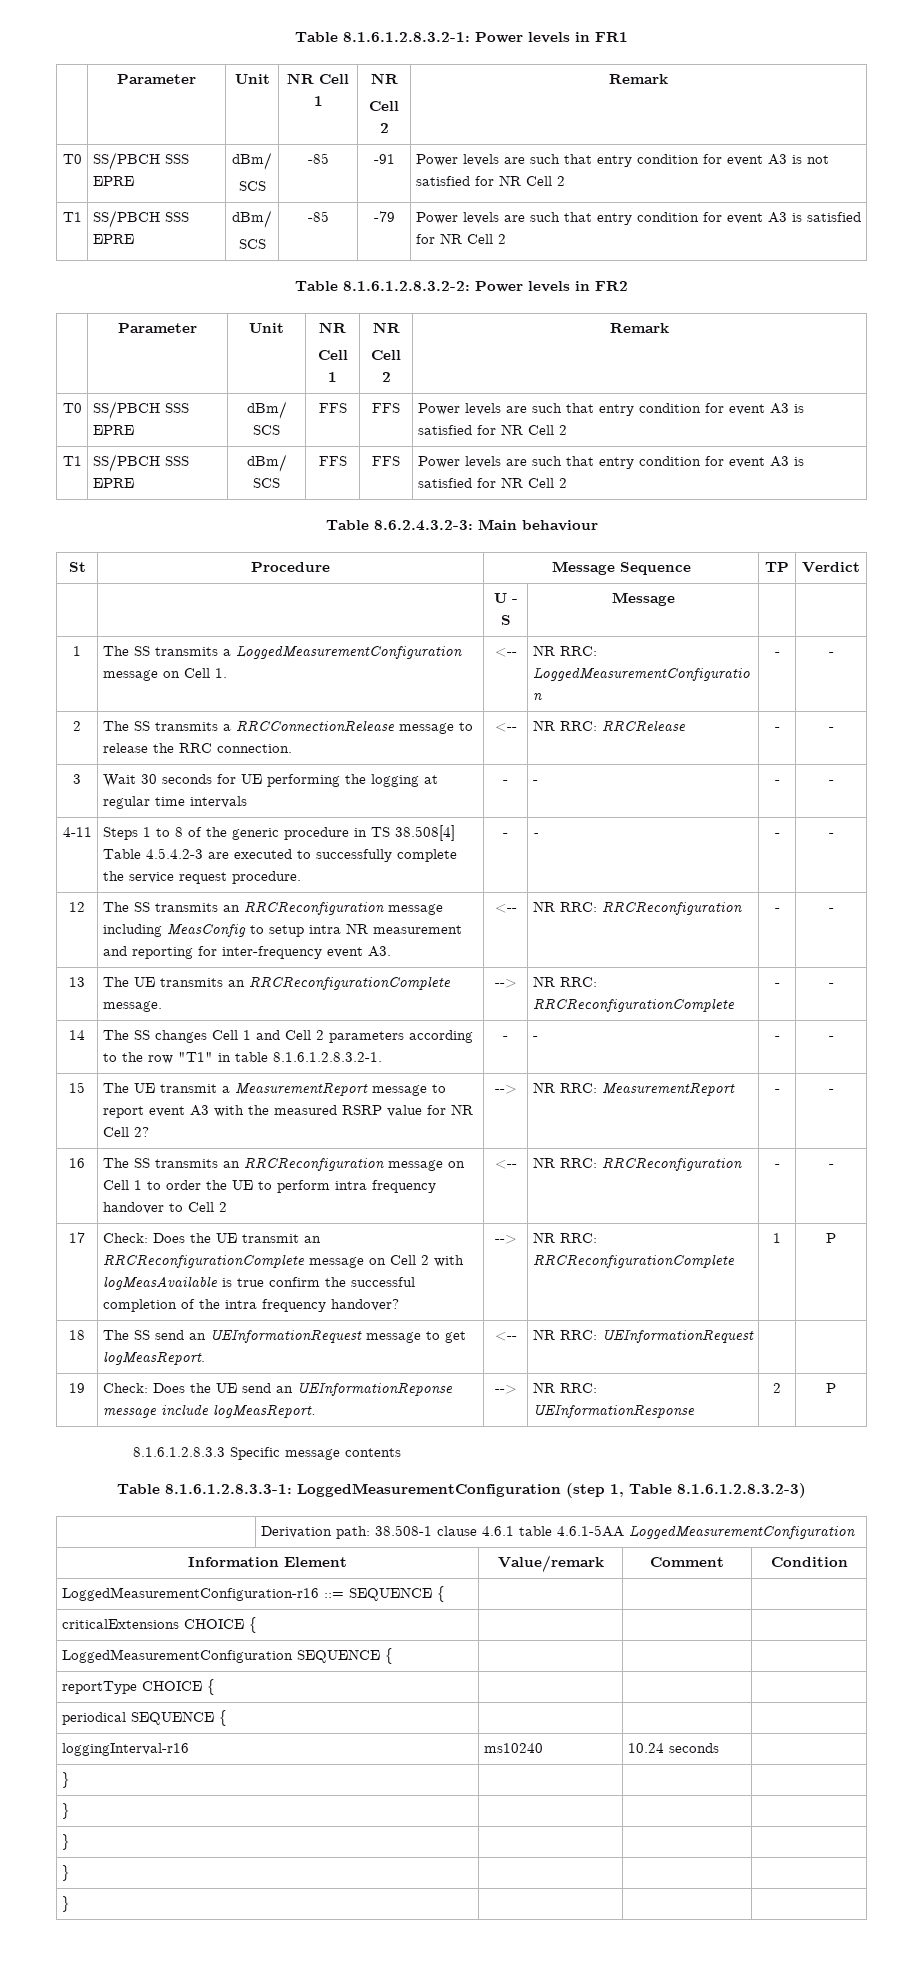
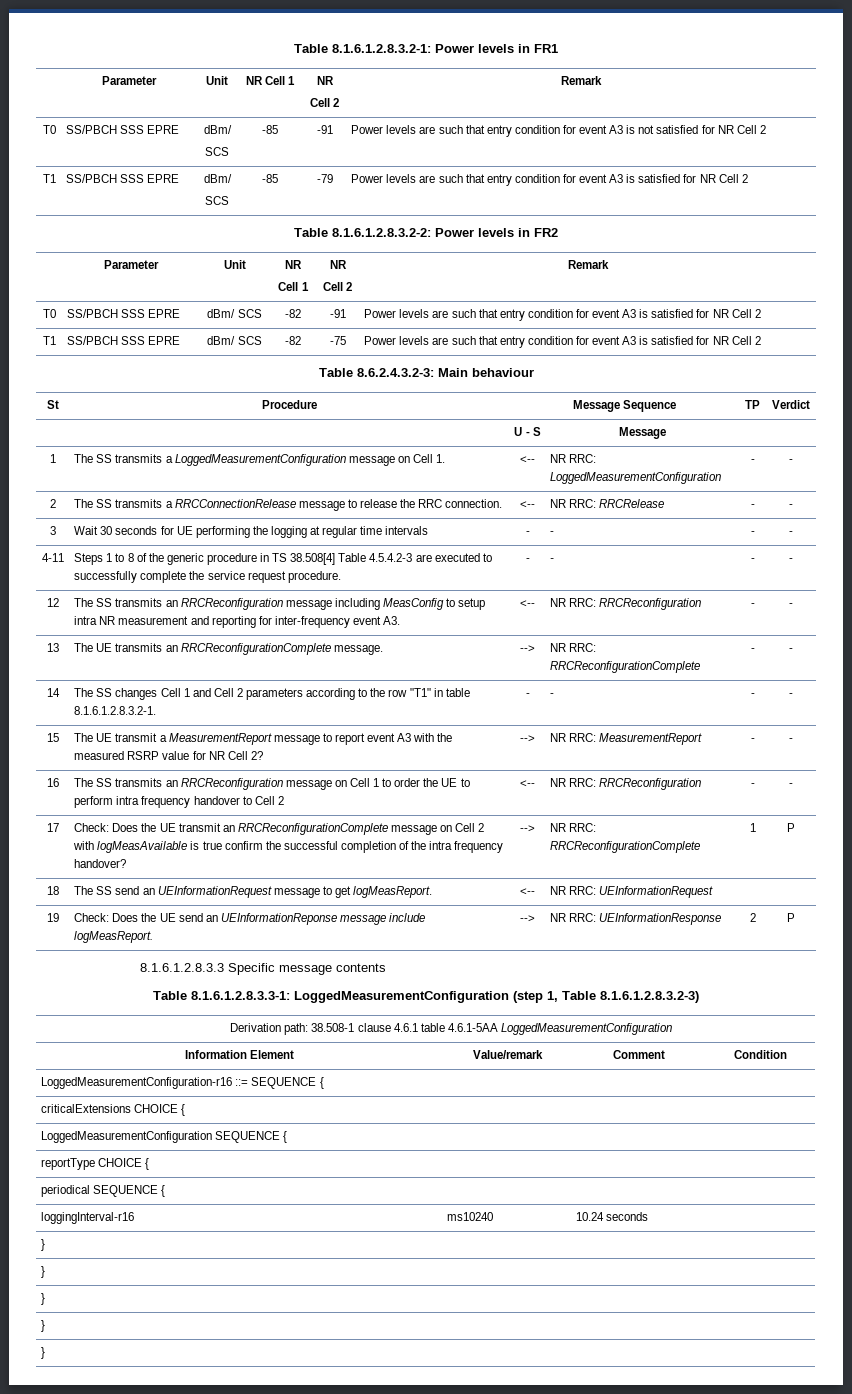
- T0 | SS/PBCH SSS EPRE | dBm/ SCS | FFS | FFS | Power levels are such that entry condition for event A3 is satisfied for NR Cell 2
+ T0 | SS/PBCH SSS EPRE | dBm/ SCS | -82 | -91 | Power levels are such that entry condition for event A3 is satisfied for NR Cell 2
- T1 | SS/PBCH SSS EPRE | dBm/ SCS | FFS | FFS | Power levels are such that entry condition for event A3 is satisfied for NR Cell 2
+ T1 | SS/PBCH SSS EPRE | dBm/ SCS | -82 | -75 | Power levels are such that entry condition for event A3 is satisfied for NR Cell 2

